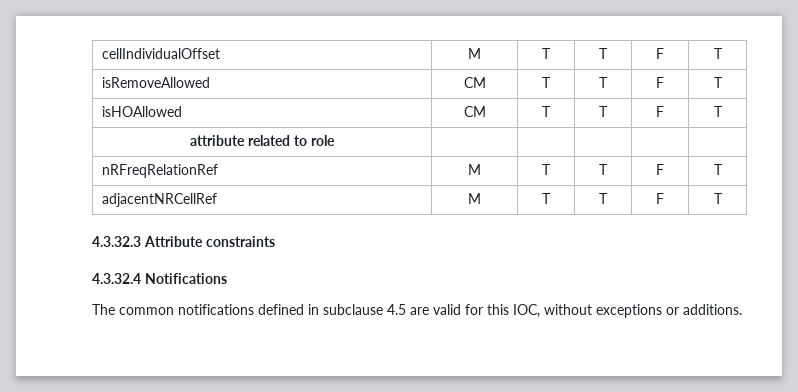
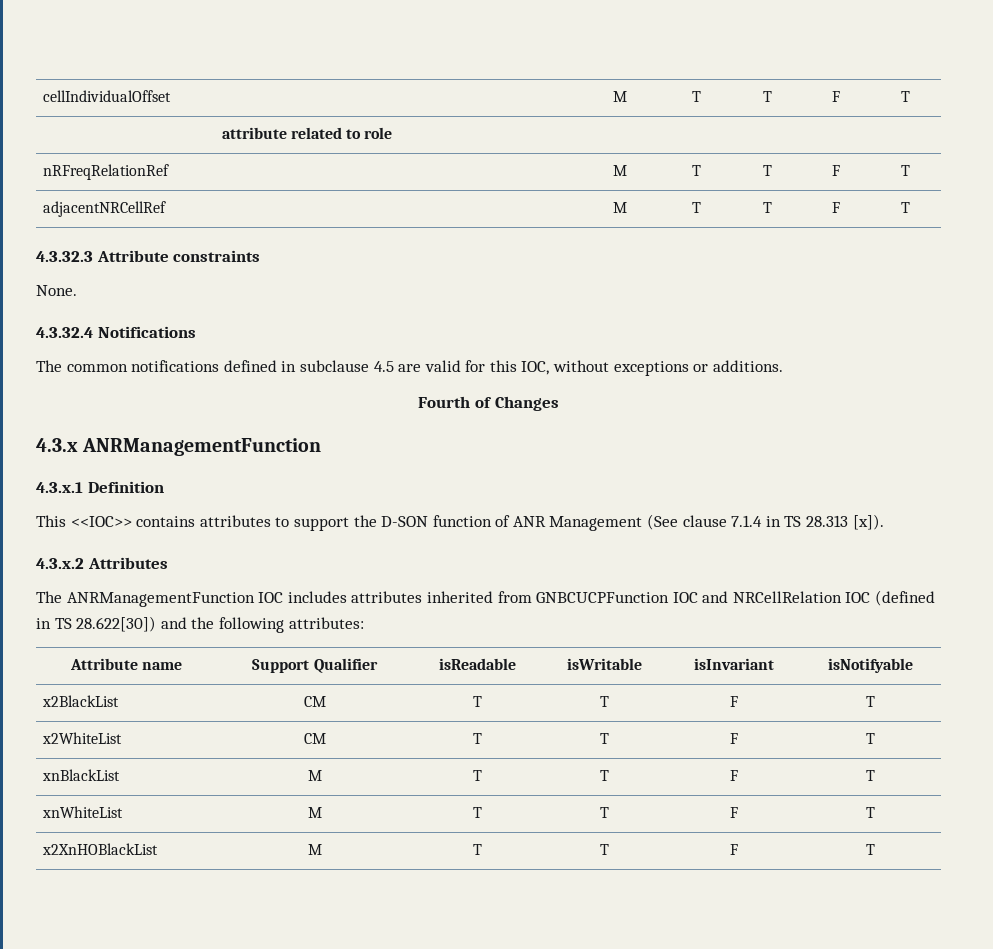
- isRemoveAllowed | CM | T | T | F | T
- isHOAllowed | CM | T | T | F | T
+ None.
+ Fourth of Changes
+ 4.3.x ANRManagementFunction
+ 4.3.x.1 Definition
+ This <<IOC>> contains attributes to support the D-SON function of ANR Management (See clause 7.1.4 in TS 28.313 [x]).
+ 4.3.x.2 Attributes
+ The ANRManagementFunction IOC includes attributes inherited from GNBCUCPFunction IOC and NRCellRelation IOC (defined in TS 28.622[30]) and the following attributes:
+ Attribute name | Support Qualifier | isReadable | isWritable | isInvariant | isNotifyable
+ x2BlackList | CM | T | T | F | T
+ x2WhiteList | CM | T | T | F | T
+ xnBlackList | M | T | T | F | T
+ xnWhiteList | M | T | T | F | T
+ x2XnHOBlackList | M | T | T | F | T

